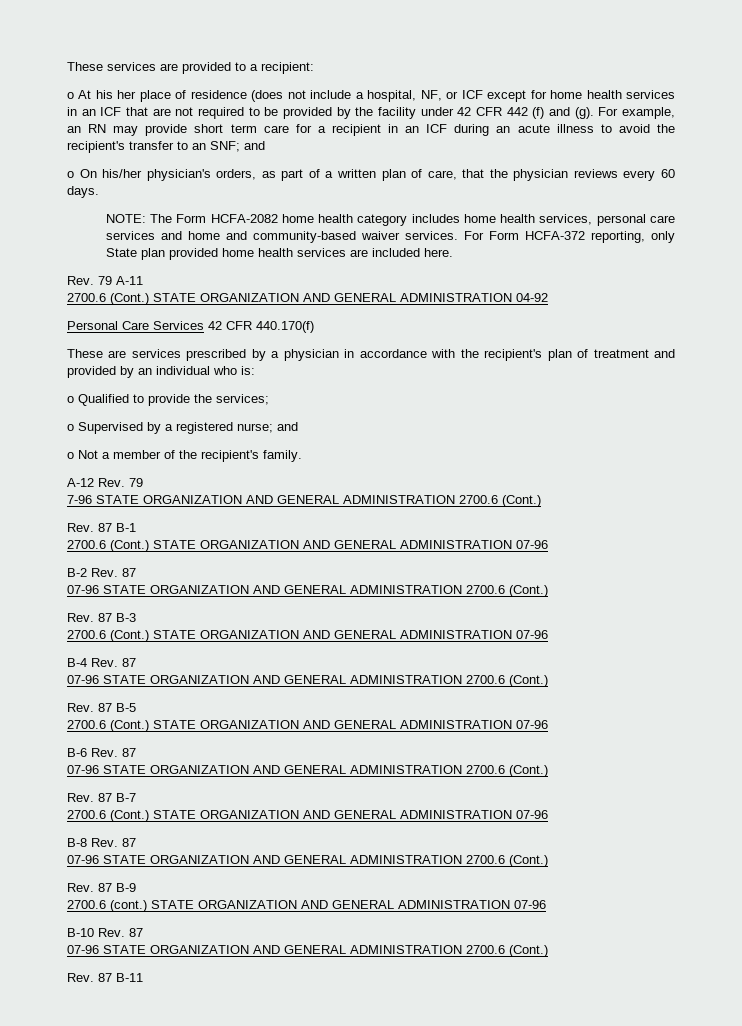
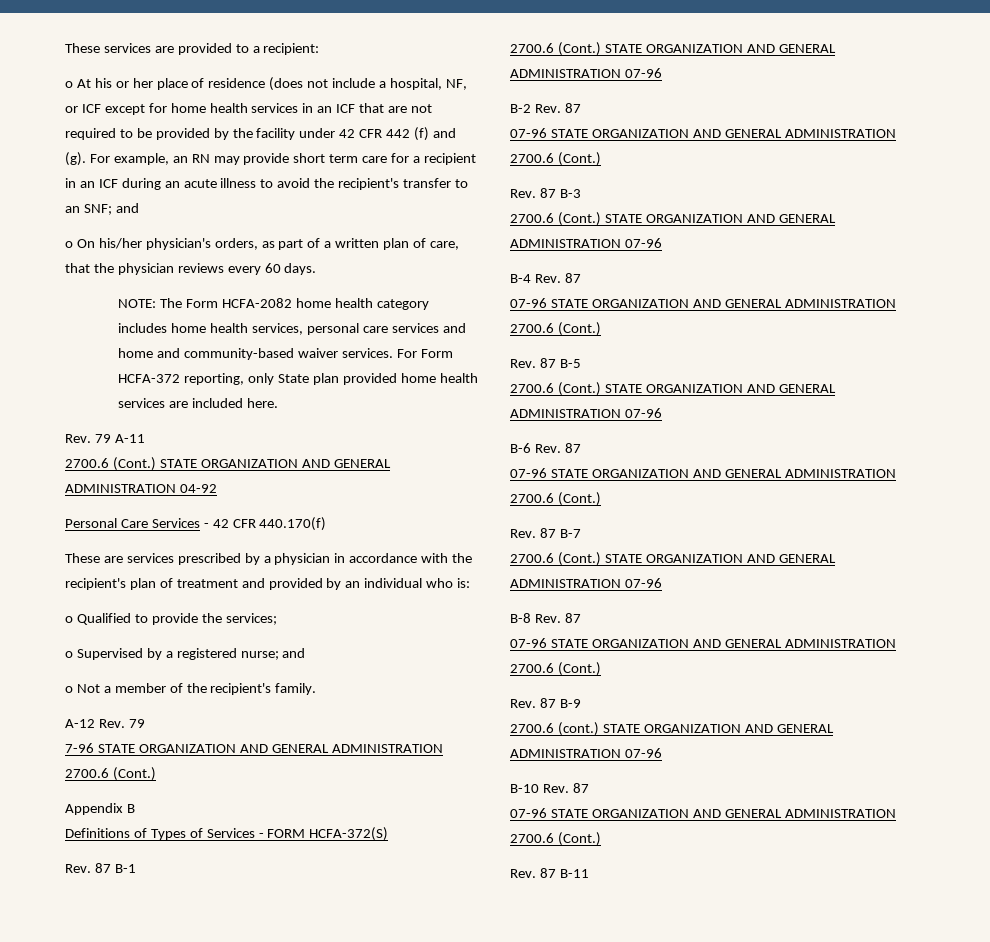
- o At his her place of residence (does not include a hospital, NF, or ICF except for home health services in an ICF that are not required to be provided by the facility under 42 CFR 442 (f) and (g).
+ o At his or her place of residence (does not include a hospital, NF, or ICF except for home health services in an ICF that are not required to be provided by the facility under 42 CFR 442 (f) and (g).
- Personal Care Services 42 CFR 440.170(f)
+ Personal Care Services - 42 CFR 440.170(f)
+ Appendix B
+ Definitions of Types of Services - FORM HCFA-372(S)

